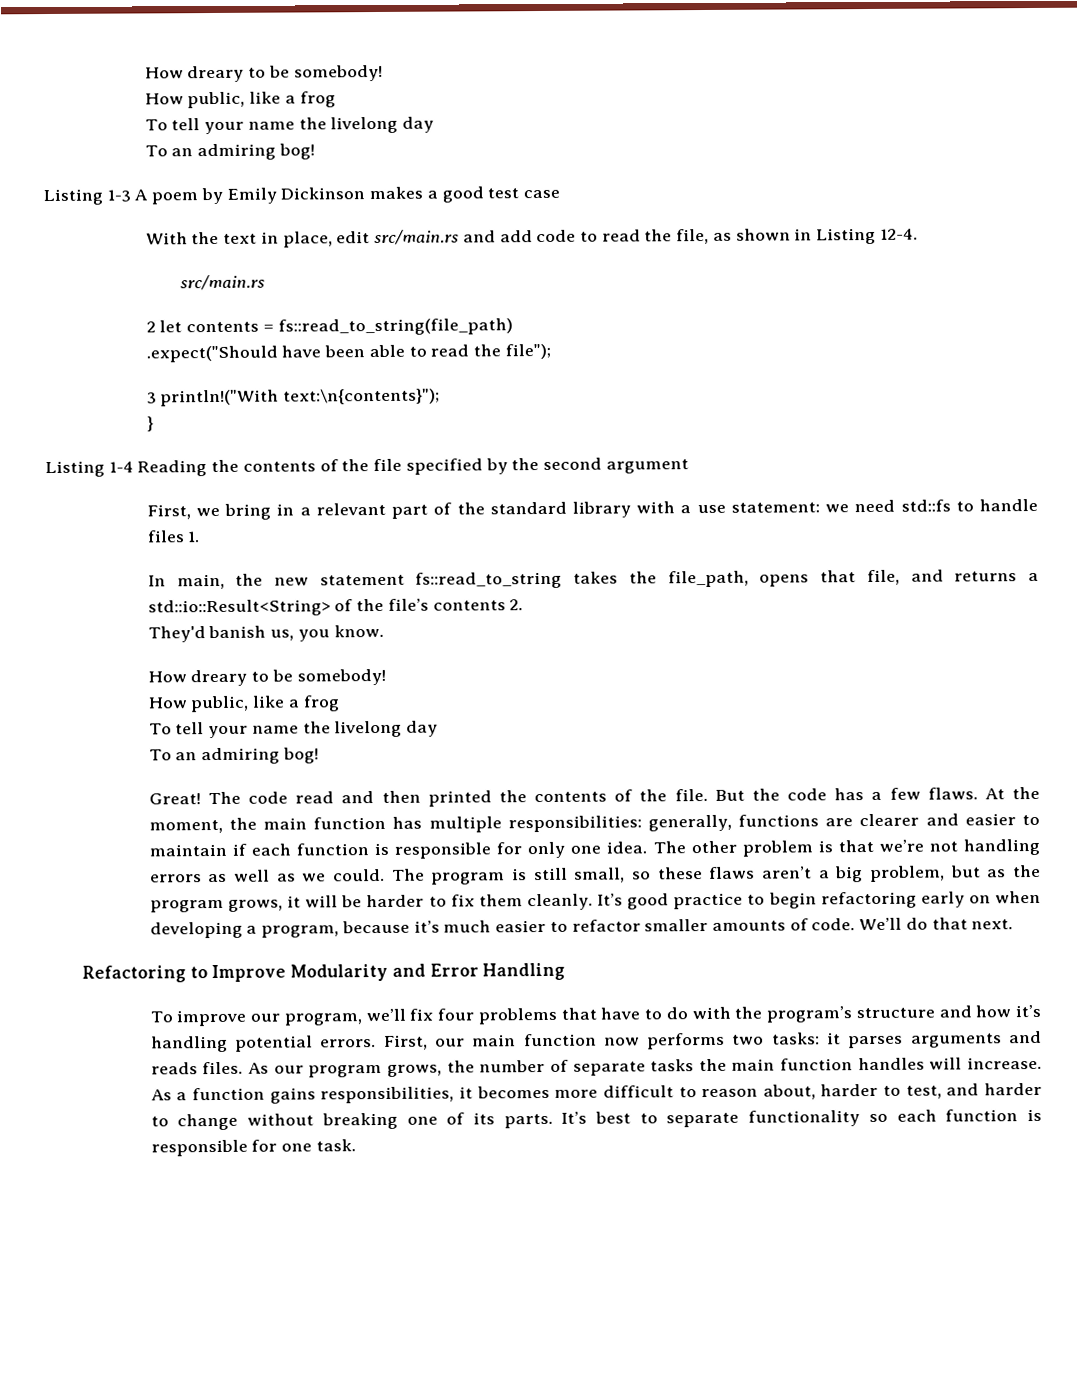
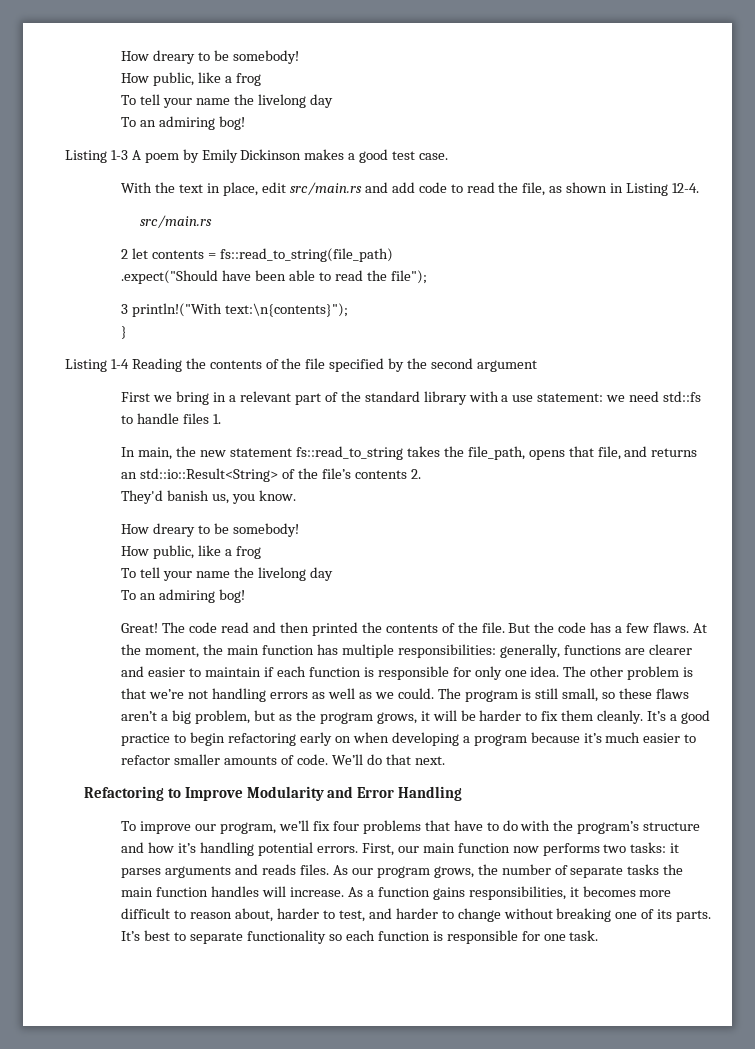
- Listing 1-3 A poem by Emily Dickinson makes a good test case
+ Listing 1-3 A poem by Emily Dickinson makes a good test case.
- First, we bring in a relevant part of the standard library with a use statement: we need std::fs to handle files 1.
+ First we bring in a relevant part of the standard library with a use statement: we need std::fs to handle files 1.
- In main, the new statement fs::read_to_string takes the file_path, opens that file, and returns a std::io::Result<String> of the file’s contents 2.
+ In main, the new statement fs::read_to_string takes the file_path, opens that file, and returns an std::io::Result<String> of the file’s contents 2.
- It’s good practice to begin refactoring early on when developing a program, because it’s much easier to refactor smaller amounts of code.
+ It’s a good practice to begin refactoring early on when developing a program because it’s much easier to refactor smaller amounts of code.

